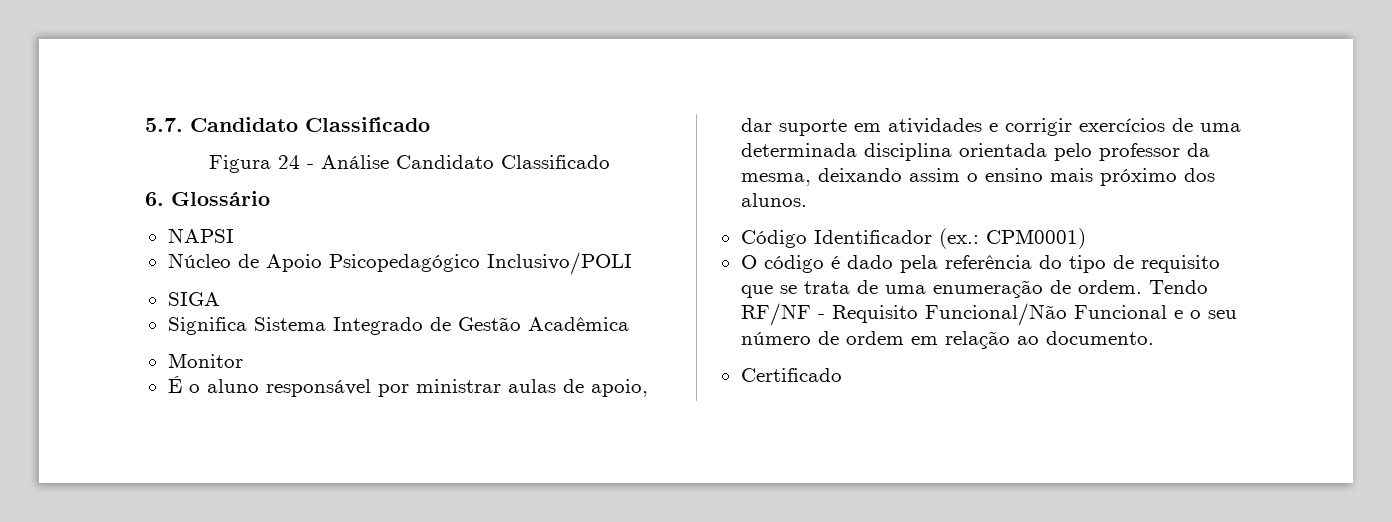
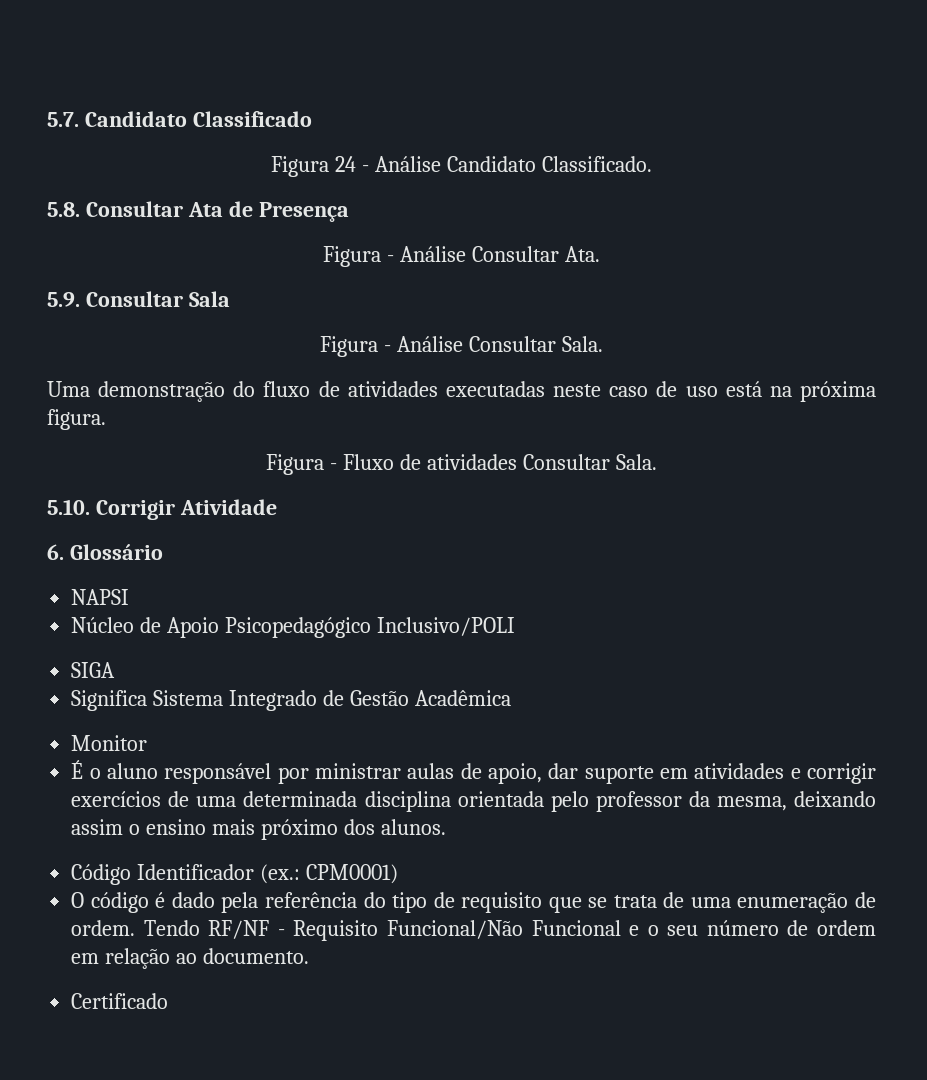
- Figura 24 - Análise Candidato Classificado
+ Figura 24 - Análise Candidato Classificado.
+ 5.8. Consultar Ata de Presença
+ Figura - Análise Consultar Ata.
+ 5.9. Consultar Sala
+ Figura - Análise Consultar Sala.
+ Uma demonstração do fluxo de atividades executadas neste caso de uso está na próxima figura.
+ Figura - Fluxo de atividades Consultar Sala.
+ 5.10. Corrigir Atividade

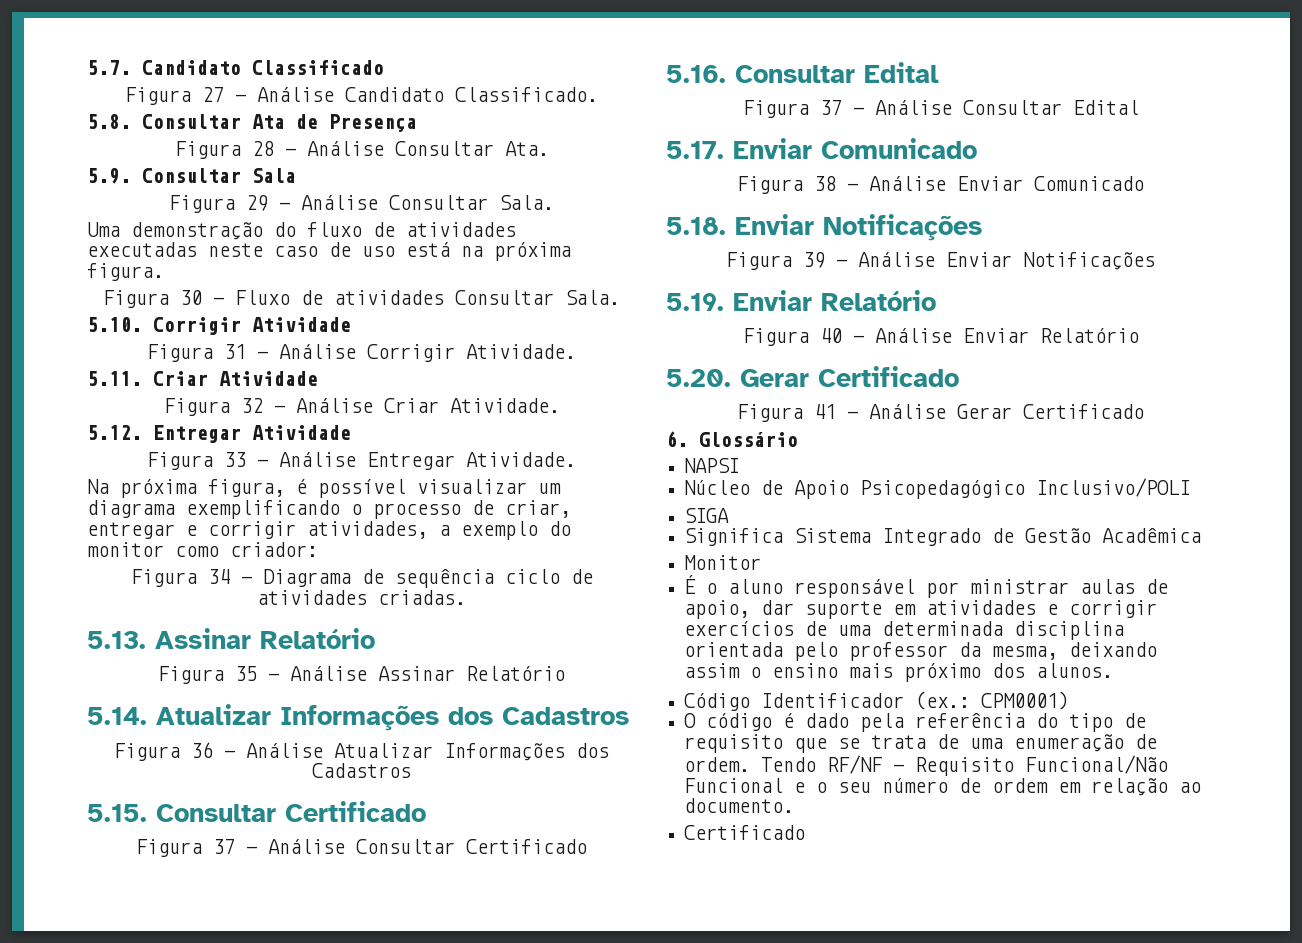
- Figura 24 - Análise Candidato Classificado.
+ Figura 27 - Análise Candidato Classificado.
- Figura - Análise Consultar Ata.
+ Figura 28 - Análise Consultar Ata.
- Figura - Análise Consultar Sala.
+ Figura 29 - Análise Consultar Sala.
- Figura - Fluxo de atividades Consultar Sala.
+ Figura 30 - Fluxo de atividades Consultar Sala.
+ Figura 31 - Análise Corrigir Atividade.
+ 5.11. Criar Atividade
+ Figura 32 - Análise Criar Atividade.
+ 5.12. Entregar Atividade
+ Figura 33 - Análise Entregar Atividade.
+ Na próxima figura, é possível visualizar um diagrama exemplificando o processo de criar, entregar e corrigir atividades, a exemplo do monitor como criador:
+ Figura 34 - Diagrama de sequência ciclo de atividades criadas.
+ 5.13. Assinar Relatório
+ Figura 35 - Análise Assinar Relatório
+ 5.14. Atualizar Informações dos Cadastros
+ Figura 36 - Análise Atualizar Informações dos Cadastros
+ 5.15. Consultar Certificado
+ Figura 37 - Análise Consultar Certificado
+ 5.16. Consultar Edital
+ Figura 37 - Análise Consultar Edital
+ 5.17. Enviar Comunicado
+ Figura 38 - Análise Enviar Comunicado
+ 5.18. Enviar Notificações
+ Figura 39 - Análise Enviar Notificações
+ 5.19. Enviar Relatório
+ Figura 40 - Análise Enviar Relatório
+ 5.20. Gerar Certificado
+ Figura 41 - Análise Gerar Certificado

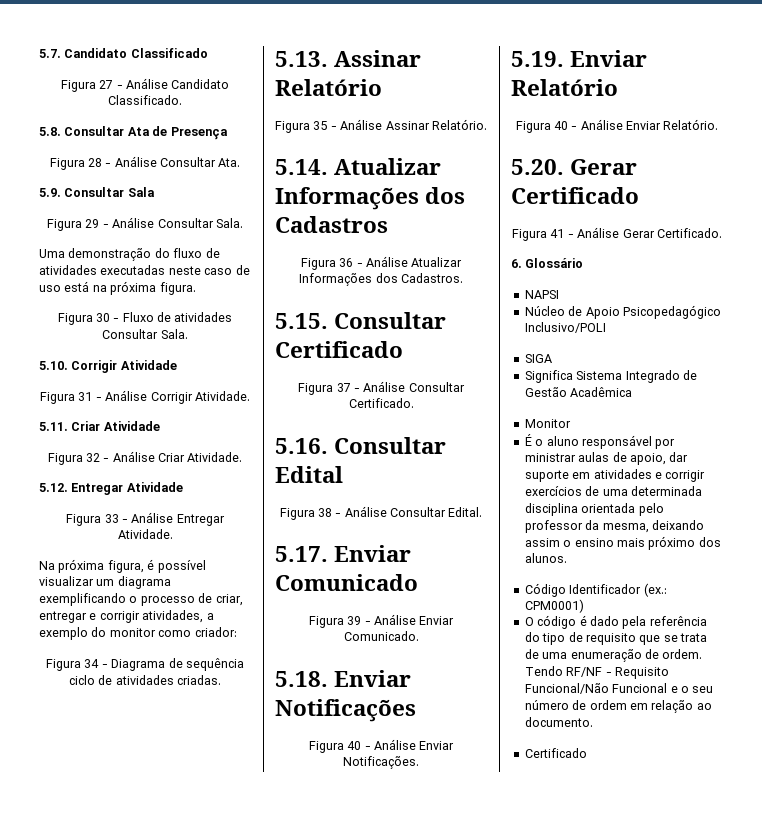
- Figura 35 - Análise Assinar Relatório
+ Figura 35 - Análise Assinar Relatório.
- Figura 36 - Análise Atualizar Informações dos Cadastros
+ Figura 36 - Análise Atualizar Informações dos Cadastros.
- Figura 37 - Análise Consultar Certificado
+ Figura 37 - Análise Consultar Certificado.
- Figura 37 - Análise Consultar Edital
+ Figura 38 - Análise Consultar Edital.
- Figura 38 - Análise Enviar Comunicado
+ Figura 39 - Análise Enviar Comunicado.
- Figura 39 - Análise Enviar Notificações
+ Figura 40 - Análise Enviar Notificações.
- Figura 40 - Análise Enviar Relatório
+ Figura 40 - Análise Enviar Relatório.
- Figura 41 - Análise Gerar Certificado
+ Figura 41 - Análise Gerar Certificado.

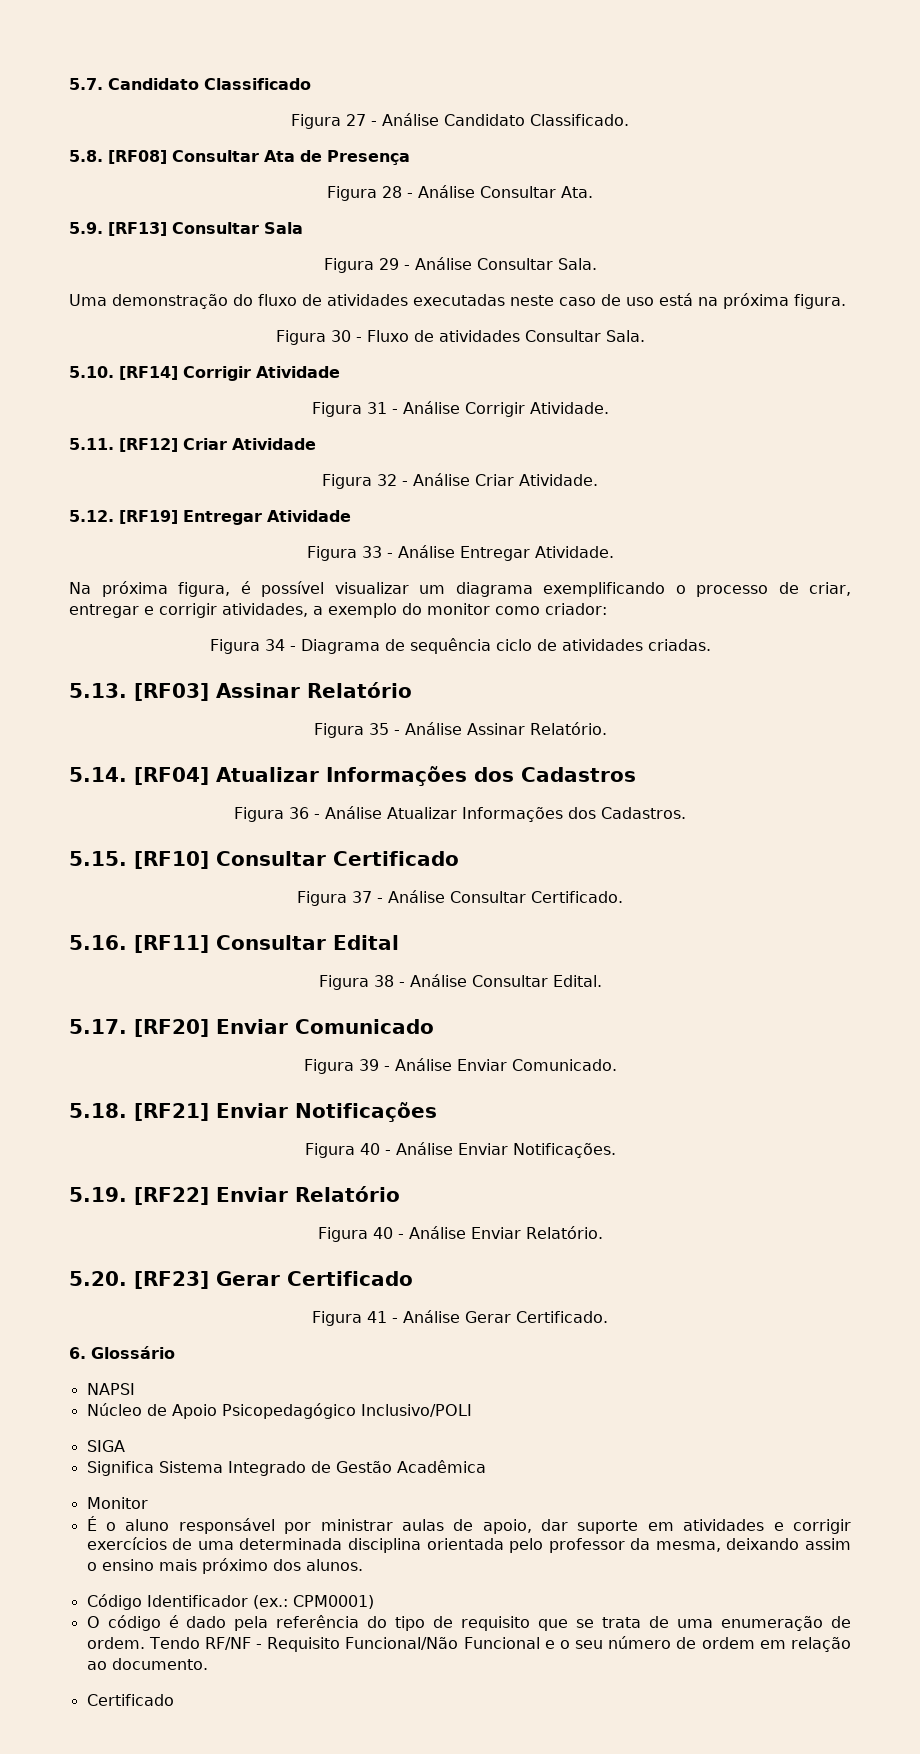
- 5.8. Consultar Ata de Presença
+ 5.8. [RF08] Consultar Ata de Presença
- 5.9. Consultar Sala
+ 5.9. [RF13] Consultar Sala
- 5.10. Corrigir Atividade
+ 5.10. [RF14] Corrigir Atividade
- 5.11. Criar Atividade
+ 5.11. [RF12] Criar Atividade
- 5.12. Entregar Atividade
+ 5.12. [RF19] Entregar Atividade
- 5.13. Assinar Relatório
+ 5.13. [RF03] Assinar Relatório
- 5.14. Atualizar Informações dos Cadastros
+ 5.14. [RF04] Atualizar Informações dos Cadastros
- 5.15. Consultar Certificado
+ 5.15. [RF10] Consultar Certificado
- 5.16. Consultar Edital
+ 5.16. [RF11] Consultar Edital
- 5.17. Enviar Comunicado
+ 5.17. [RF20] Enviar Comunicado
- 5.18. Enviar Notificações
+ 5.18. [RF21] Enviar Notificações
- 5.19. Enviar Relatório
+ 5.19. [RF22] Enviar Relatório
- 5.20. Gerar Certificado
+ 5.20. [RF23] Gerar Certificado

